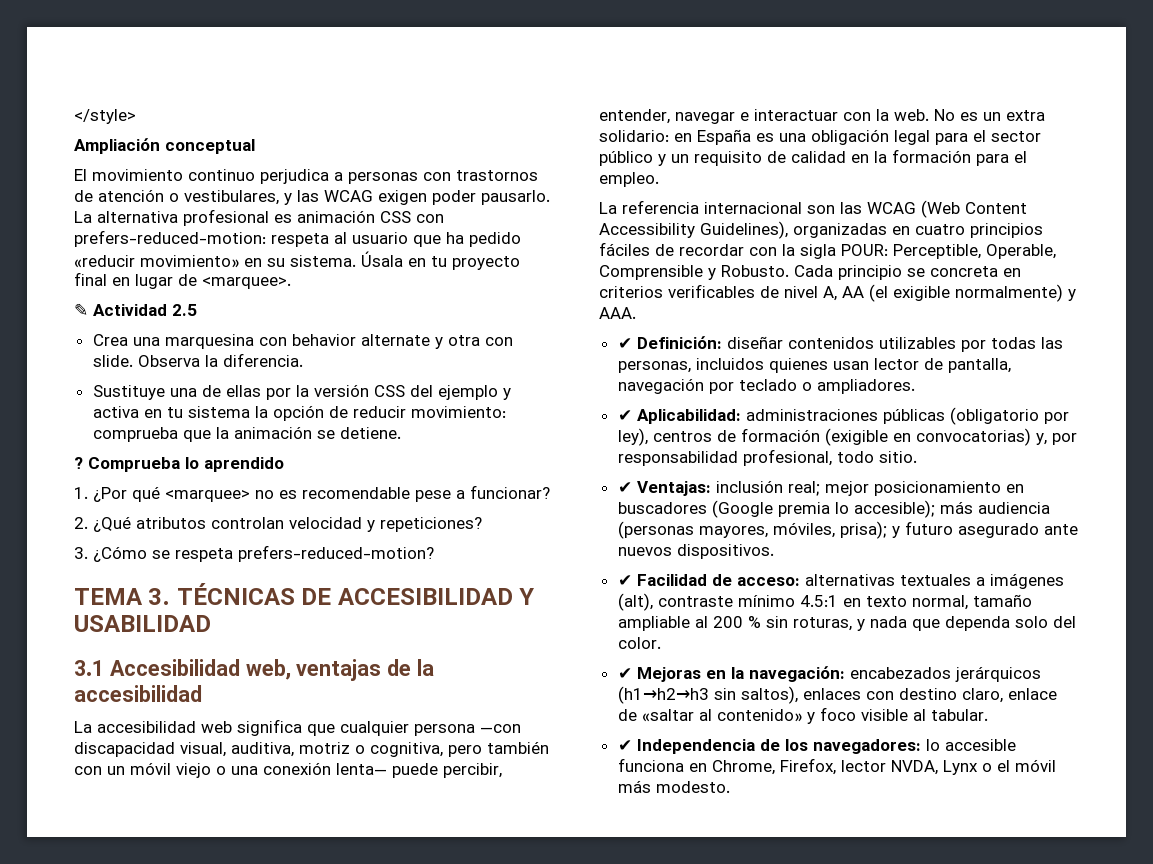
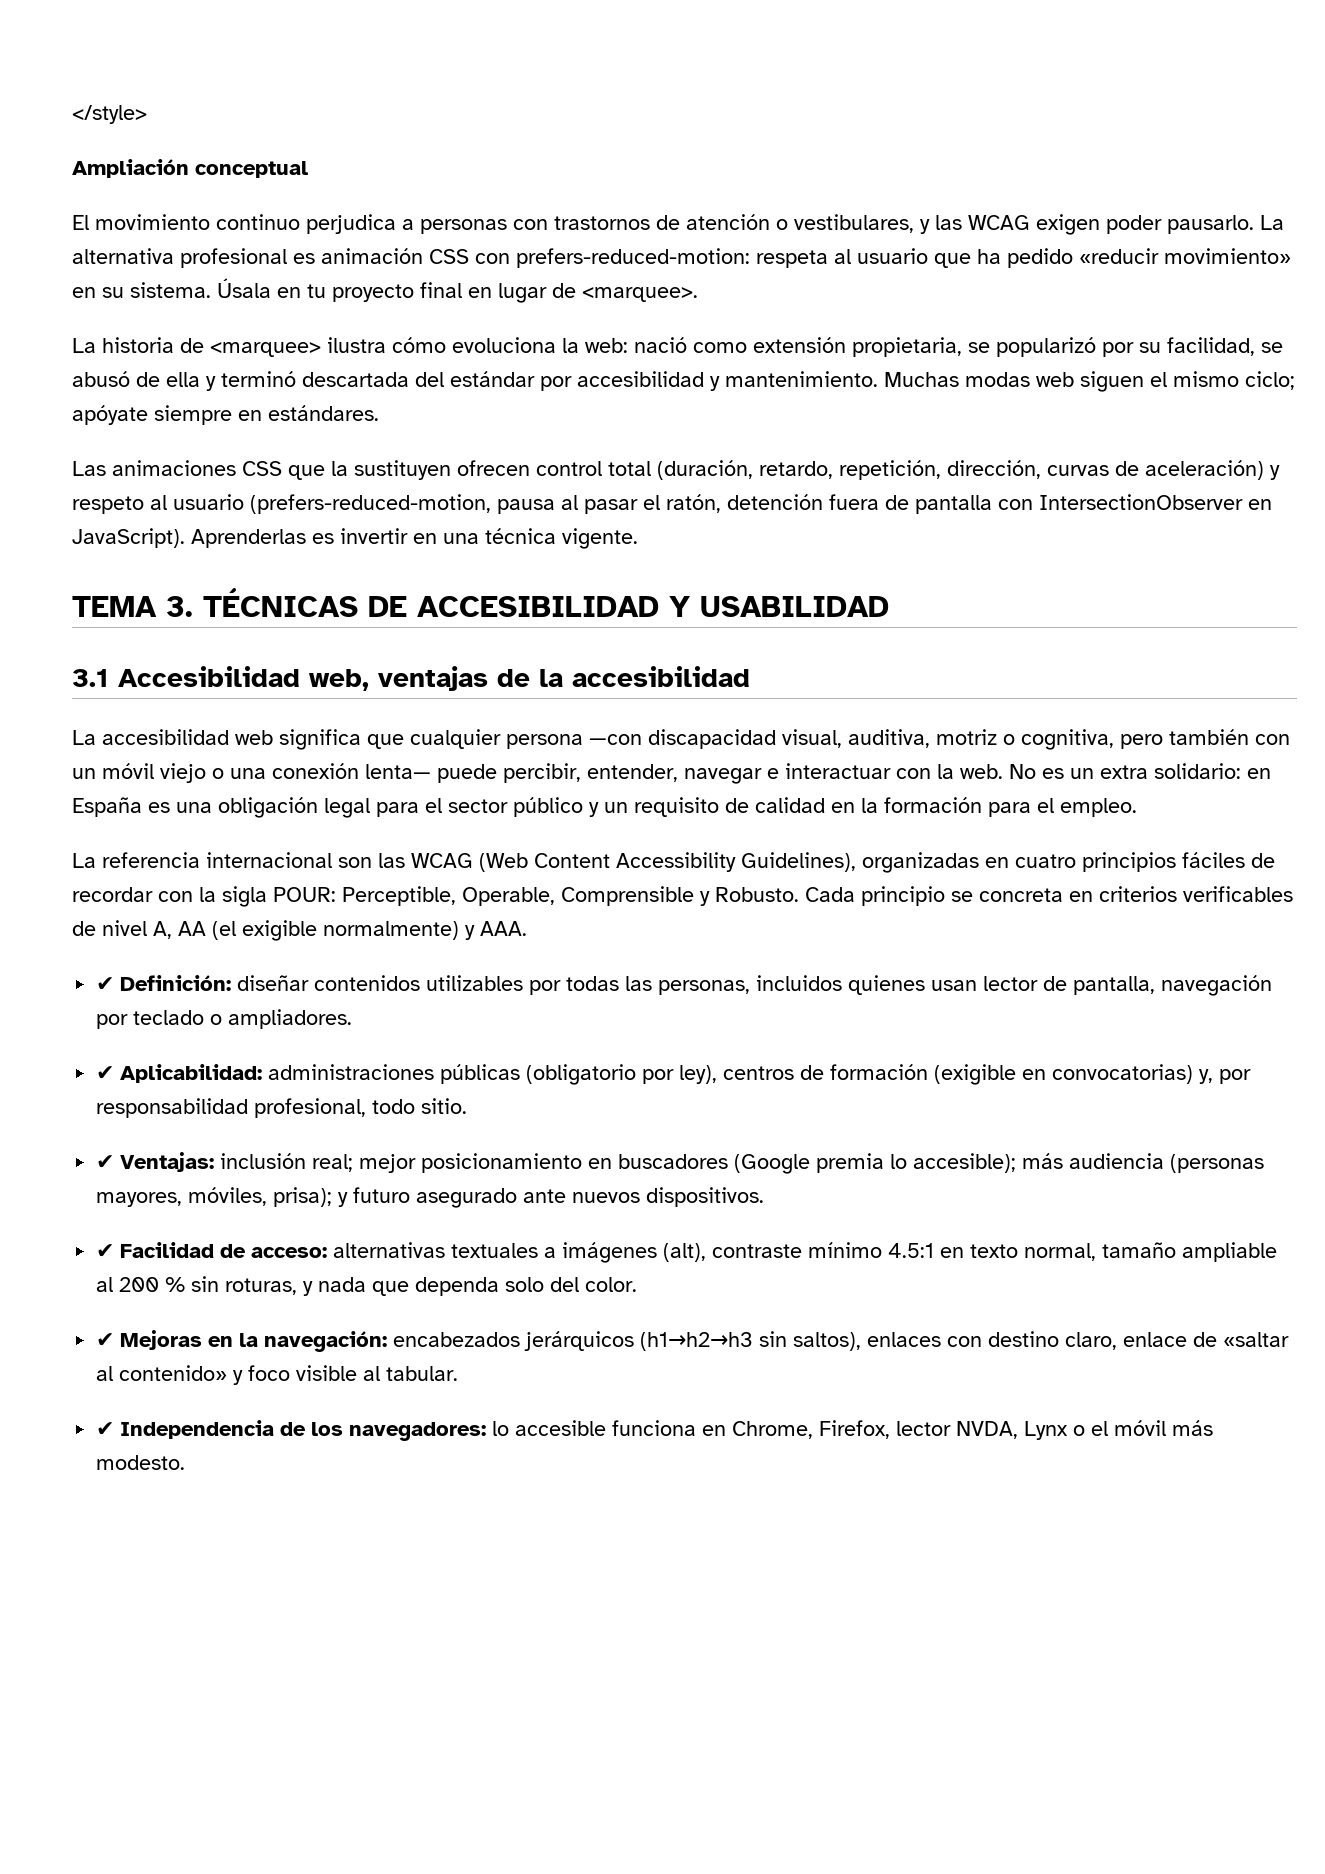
- ✎ Actividad 2.5
- Crea una marquesina con behavior alternate y otra con slide. Observa la diferencia.
- Sustituye una de ellas por la versión CSS del ejemplo y activa en tu sistema la opción de reducir movimiento: comprueba que la animación se detiene.
- ? Comprueba lo aprendido
- 1. ¿Por qué <marquee> no es recomendable pese a funcionar?
- 2. ¿Qué atributos controlan velocidad y repeticiones?
- 3. ¿Cómo se respeta prefers-reduced-motion?
+ La historia de <marquee> ilustra cómo evoluciona la web: nació como extensión propietaria, se popularizó por su facilidad, se abusó de ella y terminó descartada del estándar por accesibilidad y mantenimiento. Muchas modas web siguen el mismo ciclo; apóyate siempre en estándares.
+ Las animaciones CSS que la sustituyen ofrecen control total (duración, retardo, repetición, dirección, curvas de aceleración) y respeto al usuario (prefers-reduced-motion, pausa al pasar el ratón, detención fuera de pantalla con IntersectionObserver en JavaScript). Aprenderlas es invertir en una técnica vigente.

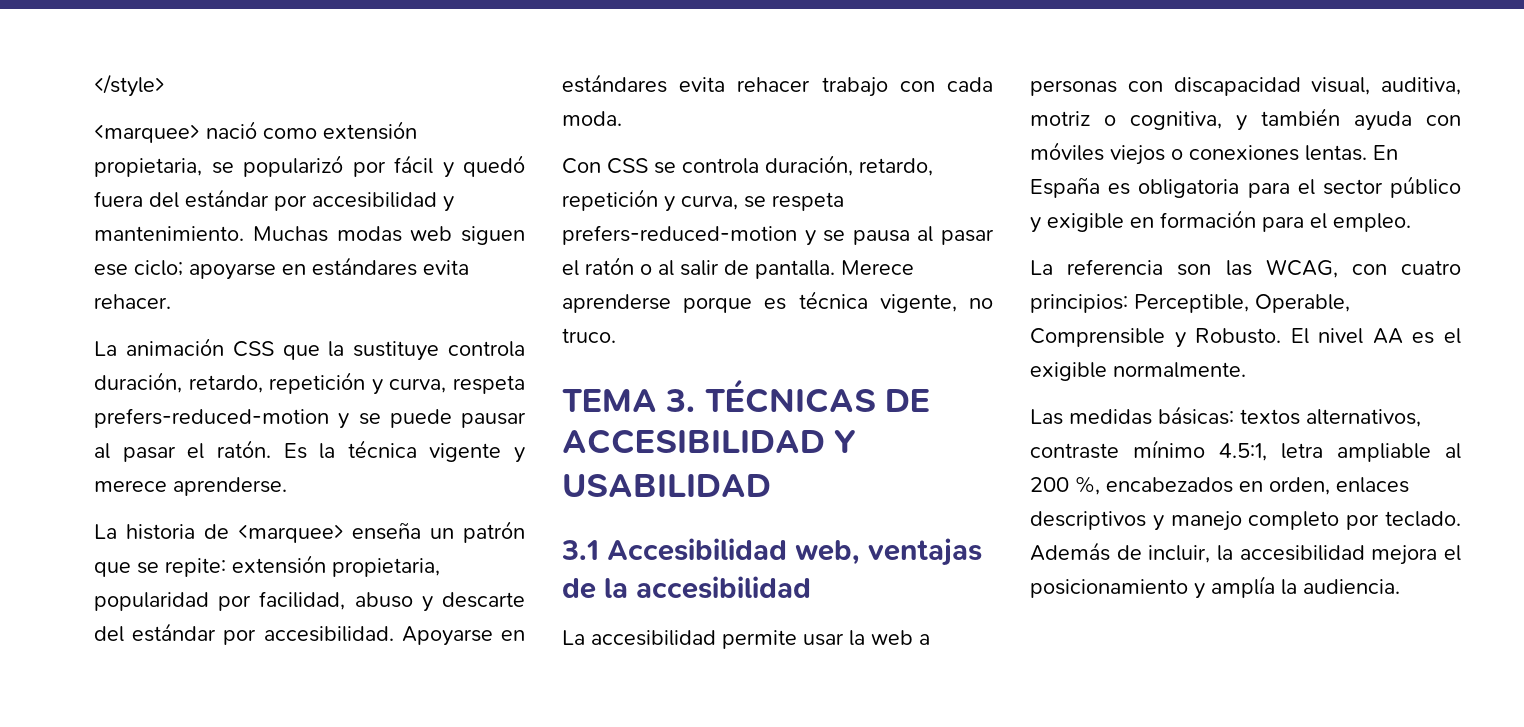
- Ampliación conceptual
- El movimiento continuo perjudica a personas con trastornos de atención o vestibulares, y las WCAG exigen poder pausarlo. La alternativa profesional es animación CSS con prefers-reduced-motion: respeta al usuario que ha pedido «reducir movimiento» en su sistema. Úsala en tu proyecto final en lugar de <marquee>.
- La historia de <marquee> ilustra cómo evoluciona la web: nació como extensión propietaria, se popularizó por su facilidad, se abusó de ella y terminó descartada del estándar por accesibilidad y mantenimiento.
+ <marquee> nació como extensión propietaria, se popularizó por fácil y quedó fuera del estándar por accesibilidad y mantenimiento.
- Muchas modas web siguen el mismo ciclo; apóyate siempre en estándares.
- Las animaciones CSS que la sustituyen ofrecen control total (duración, retardo, repetición, dirección, curvas de aceleración) y respeto al usuario (prefers-reduced-motion, pausa al pasar el ratón, detención fuera de pantalla con IntersectionObserver en JavaScript). Aprenderlas es invertir en una técnica vigente.
+ Muchas modas web siguen ese ciclo; apoyarse en estándares evita rehacer.
+ La animación CSS que la sustituye controla duración, retardo, repetición y curva, respeta prefers-reduced-motion y se puede pausar al pasar el ratón. Es la técnica vigente y merece aprenderse.
+ La historia de <marquee> enseña un patrón que se repite: extensión propietaria, popularidad por facilidad, abuso y descarte del estándar por accesibilidad. Apoyarse en estándares evita rehacer trabajo con cada moda.
+ Con CSS se controla duración, retardo, repetición y curva, se respeta prefers-reduced-motion y se pausa al pasar el ratón o al salir de pantalla. Merece aprenderse porque es técnica vigente, no truco.
- La accesibilidad web significa que cualquier persona —con discapacidad visual, auditiva, motriz o cognitiva, pero también con un móvil viejo o una conexión lenta— puede percibir, entender, navegar e interactuar con la web. No es un extra solidario: en España es una obligación legal para el sector público y un requisito de calidad en la formación para el empleo.
+ La accesibilidad permite usar la web a personas con discapacidad visual, auditiva, motriz o cognitiva, y también ayuda con móviles viejos o conexiones lentas. En España es obligatoria para el sector público y exigible en formación para el empleo.
- La referencia internacional son las WCAG (Web Content Accessibility Guidelines), organizadas en cuatro principios fáciles de recordar con la sigla POUR: Perceptible, Operable, Comprensible y Robusto.
+ La referencia son las WCAG, con cuatro principios: Perceptible, Operable, Comprensible y Robusto.
- Cada principio se concreta en criterios verificables de nivel A, AA (el exigible normalmente) y AAA.
- ✔ Definición: diseñar contenidos utilizables por todas las personas, incluidos quienes usan lector de pantalla, navegación por teclado o ampliadores.
- ✔ Aplicabilidad: administraciones públicas (obligatorio por ley), centros de formación (exigible en convocatorias) y, por responsabilidad profesional, todo sitio.
- ✔ Ventajas: inclusión real; mejor posicionamiento en buscadores (Google premia lo accesible); más audiencia (personas mayores, móviles, prisa); y futuro asegurado ante nuevos dispositivos.
- ✔ Facilidad de acceso: alternativas textuales a imágenes (alt), contraste mínimo 4.5:1 en texto normal, tamaño ampliable al 200 % sin roturas, y nada que dependa solo del color.
- ✔ Mejoras en la navegación: encabezados jerárquicos (h1→h2→h3 sin saltos), enlaces con destino claro, enlace de «saltar al contenido» y foco visible al tabular.
- ✔ Independencia de los navegadores: lo accesible funciona en Chrome, Firefox, lector NVDA, Lynx o el móvil más modesto.
+ El nivel AA es el exigible normalmente.
+ Las medidas básicas: textos alternativos, contraste mínimo 4.5:1, letra ampliable al 200 %, encabezados en orden, enlaces descriptivos y manejo completo por teclado. Además de incluir, la accesibilidad mejora el posicionamiento y amplía la audiencia.

